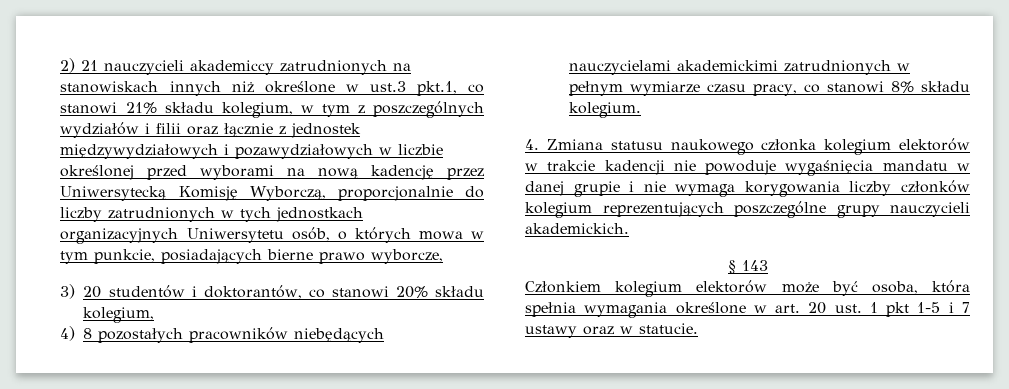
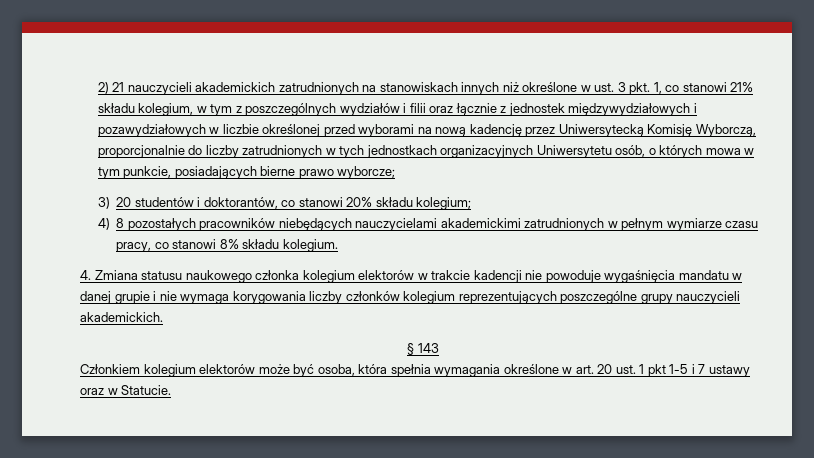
- 2) 21 nauczycieli akademiccy zatrudnionych na stanowiskach innych niż określone w ust.3 pkt.1, co stanowi 21% składu kolegium, w tym z poszczególnych wydziałów i filii oraz łącznie z jednostek międzywydziałowych i pozawydziałowych w liczbie określonej przed wyborami na nową kadencję przez Uniwersytecką Komisję Wyborczą, proporcjonalnie do liczby zatrudnionych w tych jednostkach organizacyjnych Uniwersytetu osób, o których mowa w tym punkcie, posiadających bierne prawo wyborcze,
+ 2) 21 nauczycieli akademickich zatrudnionych na stanowiskach innych niż określone w ust. 3 pkt. 1, co stanowi 21% składu kolegium, w tym z poszczególnych wydziałów i filii oraz łącznie z jednostek międzywydziałowych i pozawydziałowych w liczbie określonej przed wyborami na nową kadencję przez Uniwersytecką Komisję Wyborczą, proporcjonalnie do liczby zatrudnionych w tych jednostkach organizacyjnych Uniwersytetu osób, o których mowa w tym punkcie, posiadających bierne prawo wyborcze;
- 3) 20 studentów i doktorantów, co stanowi 20% składu kolegium,
+ 3) 20 studentów i doktorantów, co stanowi 20% składu kolegium;
- Członkiem kolegium elektorów może być osoba, która spełnia wymagania określone w art. 20 ust. 1 pkt 1-5 i 7 ustawy oraz w statucie.
+ Członkiem kolegium elektorów może być osoba, która spełnia wymagania określone w art. 20 ust. 1 pkt 1-5 i 7 ustawy oraz w Statucie.

